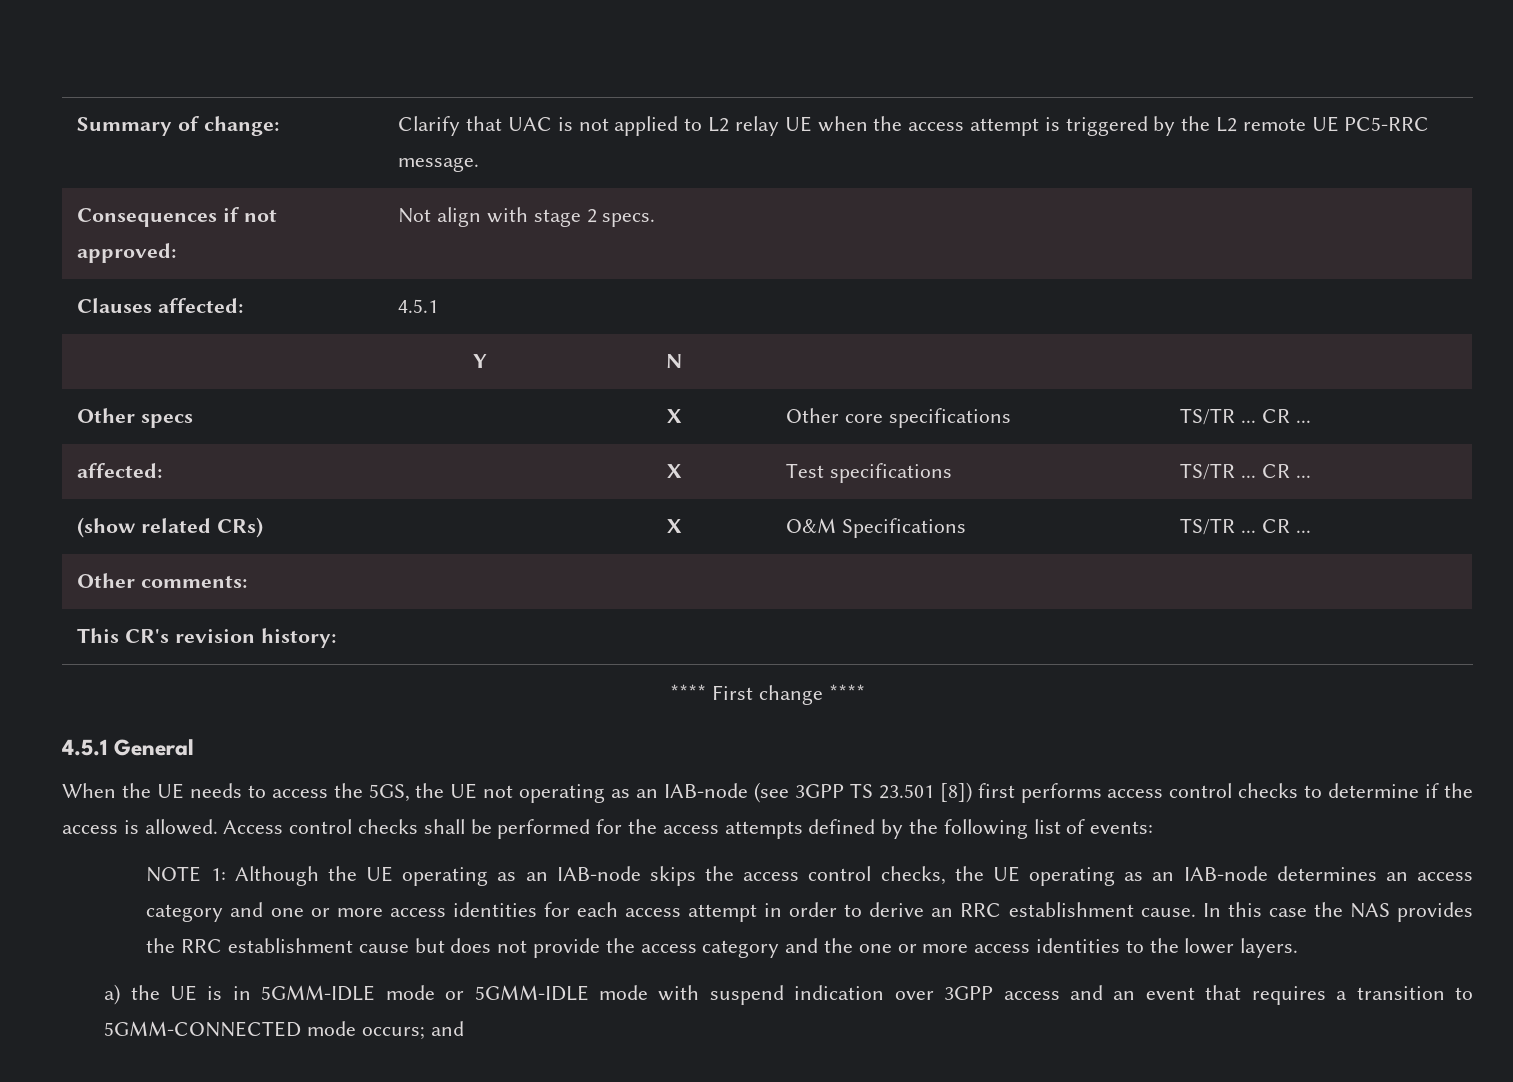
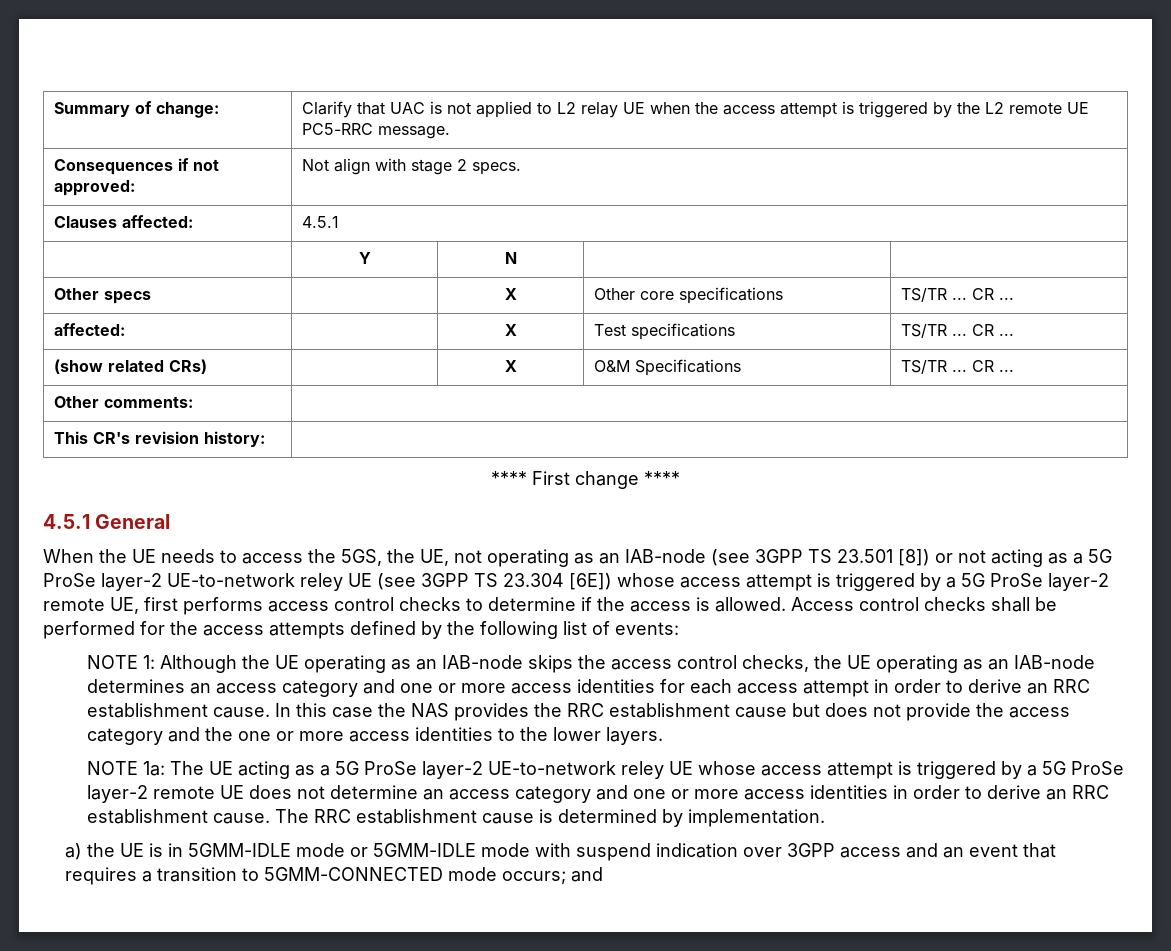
- When the UE needs to access the 5GS, the UE not operating as an IAB-node (see 3GPP TS 23.501 [8]) first performs access control checks to determine if the access is allowed.
+ When the UE needs to access the 5GS, the UE, not operating as an IAB-node (see 3GPP TS 23.501 [8]) or not acting as a 5G ProSe layer-2 UE-to-network reley UE (see 3GPP TS 23.304 [6E]) whose access attempt is triggered by a 5G ProSe layer-2 remote UE, first performs access control checks to determine if the access is allowed.
+ NOTE 1a: The UE acting as a 5G ProSe layer-2 UE-to-network reley UE whose access attempt is triggered by a 5G ProSe layer-2 remote UE does not determine an access category and one or more access identities in order to derive an RRC establishment cause. The RRC establishment cause is determined by implementation.

